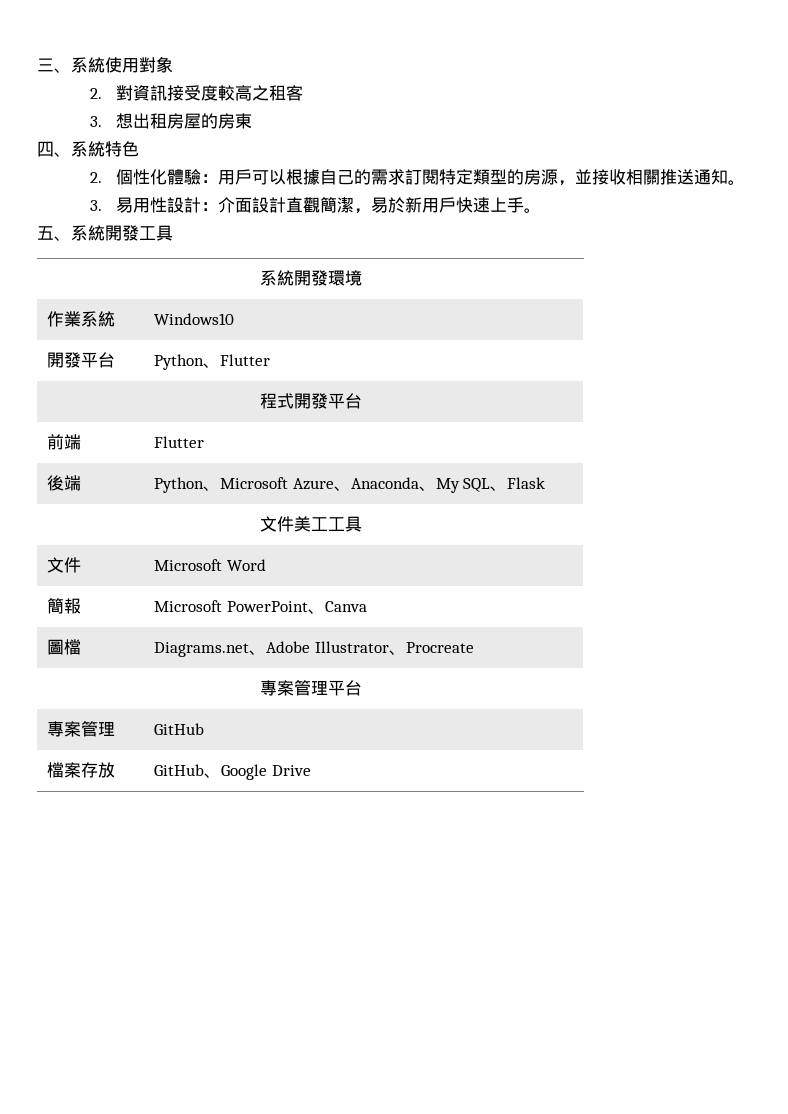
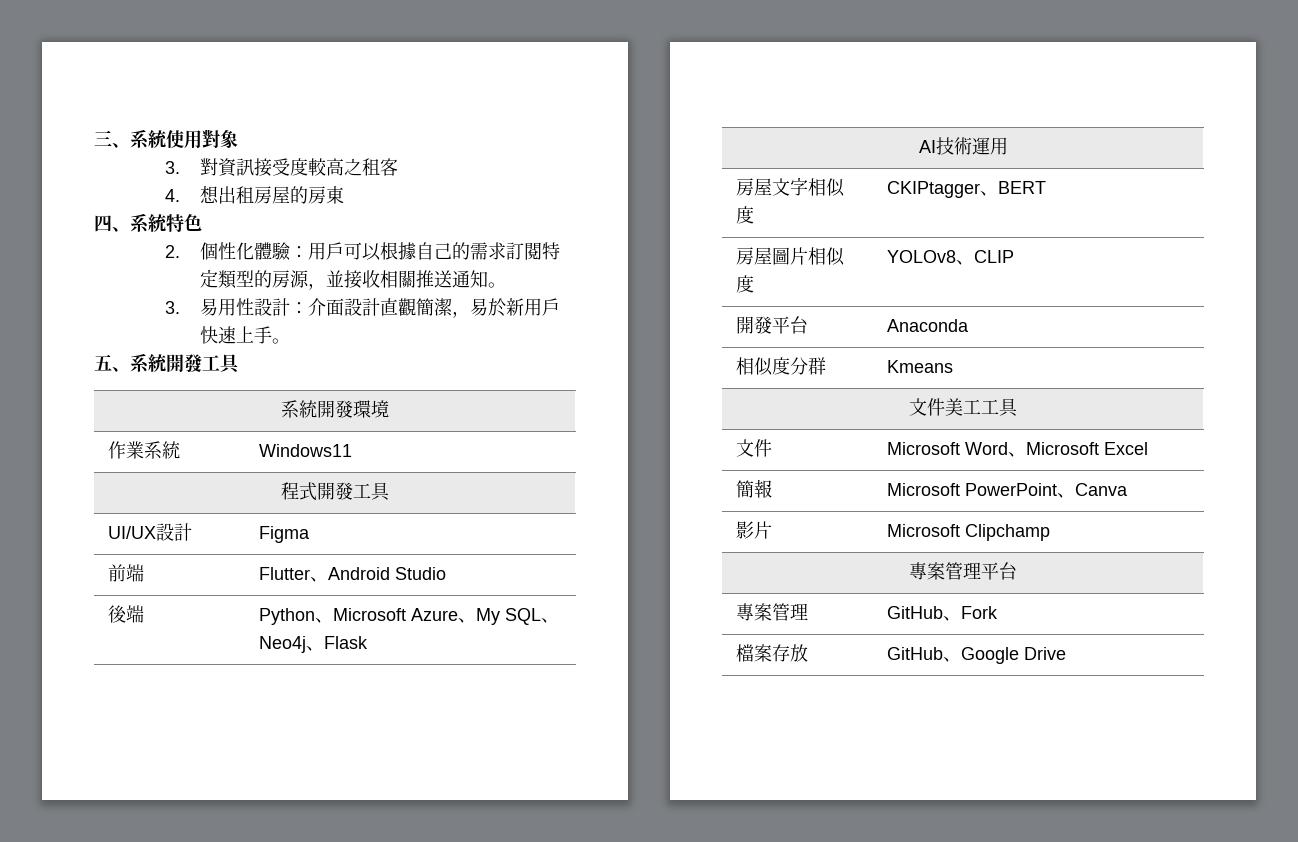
- 2.對資訊接受度較高之租客
+ 3.對資訊接受度較高之租客
- 3.想出租房屋的房東
+ 4.想出租房屋的房東
- 作業系統 | Windows10
- 開發平台 | Python、Flutter
- 程式開發平台
+ 作業系統 | Windows11
+ 程式開發工具
+ UI/UX設計 | Figma
- 前端 | Flutter
+ 前端 | Flutter、Android Studio
- 後端 | Python、Microsoft Azure、Anaconda、My SQL、Flask
+ 後端 | Python、Microsoft Azure、My SQL、Neo4j、Flask
+ AI技術運用
+ 房屋文字相似度 | CKIPtagger、BERT
+ 房屋圖片相似度 | YOLOv8、CLIP
+ 開發平台 | Anaconda
+ 相似度分群 | Kmeans
- 文件 | Microsoft Word
+ 文件 | Microsoft Word、Microsoft Excel
- 圖檔 | Diagrams.net、Adobe Illustrator、Procreate
+ 影片 | Microsoft Clipchamp
- 專案管理 | GitHub
+ 專案管理 | GitHub、Fork

